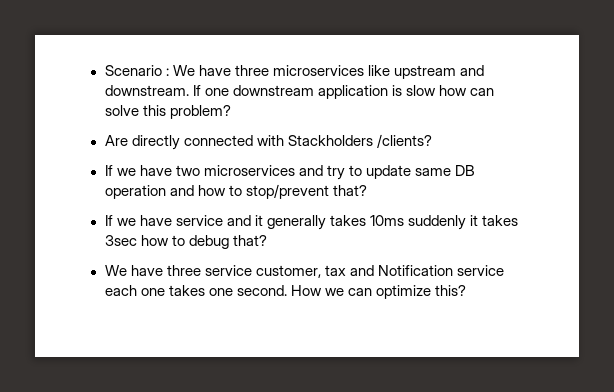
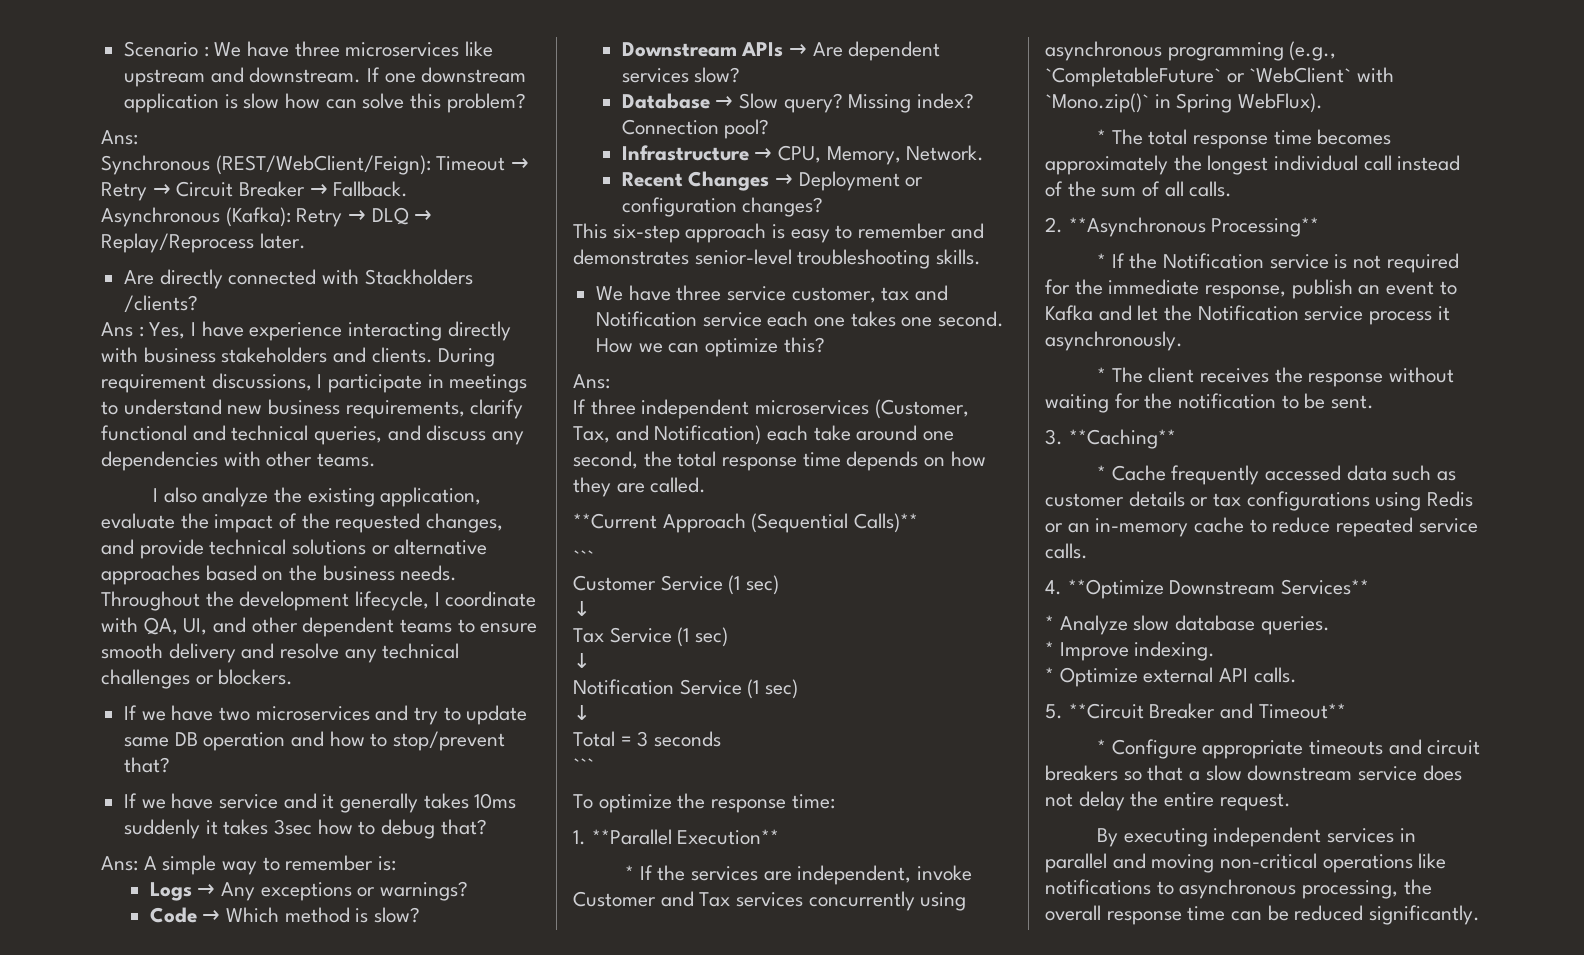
  If one downstream application is slow how can solve this problem?
+ Ans:
+ Synchronous (REST/WebClient/Feign): Timeout → Retry → Circuit Breaker → Fallback.
+ Asynchronous (Kafka): Retry → DLQ → Replay/Reprocess later.
+ Ans : Yes, I have experience interacting directly with business stakeholders and clients. During requirement discussions, I participate in meetings to understand new business requirements, clarify functional and technical queries, and discuss any dependencies with other teams.
+ I also analyze the existing application, evaluate the impact of the requested changes, and provide technical solutions or alternative approaches based on the business needs. Throughout the development lifecycle, I coordinate with QA, UI, and other dependent teams to ensure smooth delivery and resolve any technical challenges or blockers.
+ Ans: A simple way to remember is:
+ Logs → Any exceptions or warnings?
+ Code → Which method is slow?
+ Downstream APIs → Are dependent services slow?
+ Database → Slow query? Missing index? Connection pool?
+ Infrastructure → CPU, Memory, Network.
+ Recent Changes → Deployment or configuration changes?
+ This six-step approach is easy to remember and demonstrates senior-level troubleshooting skills.
  How we can optimize this?
+ Ans:
+ If three independent microservices (Customer, Tax, and Notification) each take around one second, the total response time depends on how they are called.
+ **Current Approach (Sequential Calls)**
+ ```
+ Customer Service (1 sec)
+ ↓
+ Tax Service (1 sec)
+ ↓
+ Notification Service (1 sec)
+ ↓
+ Total = 3 seconds
+ ```
+ To optimize the response time:
+ 1. **Parallel Execution**
+ * If the services are independent, invoke Customer and Tax services concurrently using asynchronous programming (e.g., `CompletableFuture` or `WebClient` with `Mono.zip()` in Spring WebFlux).
+ * The total response time becomes approximately the longest individual call instead of the sum of all calls.
+ 2. **Asynchronous Processing**
+ * If the Notification service is not required for the immediate response, publish an event to Kafka and let the Notification service process it asynchronously.
+ * The client receives the response without waiting for the notification to be sent.
+ 3. **Caching**
+ * Cache frequently accessed data such as customer details or tax configurations using Redis or an in-memory cache to reduce repeated service calls.
+ 4. **Optimize Downstream Services**
+ * Analyze slow database queries.
+ * Improve indexing.
+ * Optimize external API calls.
+ 5. **Circuit Breaker and Timeout**
+ * Configure appropriate timeouts and circuit breakers so that a slow downstream service does not delay the entire request.
+ By executing independent services in parallel and moving non-critical operations like notifications to asynchronous processing, the overall response time can be reduced significantly.

